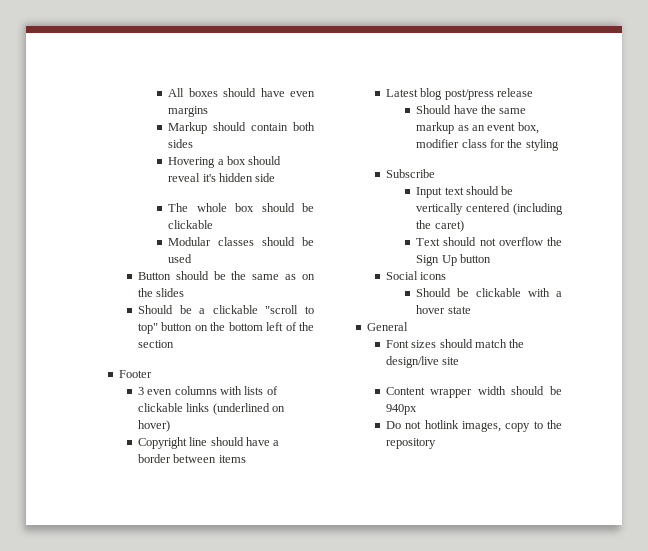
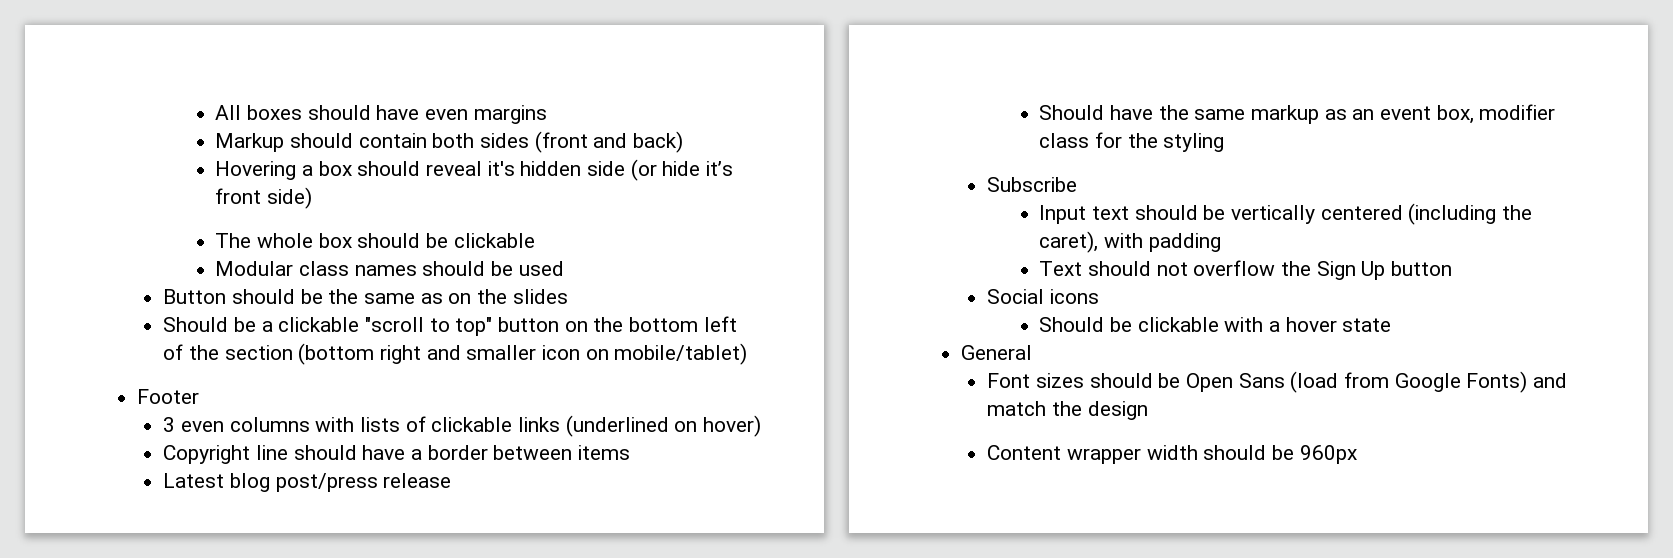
- Markup should contain both sides
+ Markup should contain both sides (front and back)
- Hovering a box should reveal it's hidden side
+ Hovering a box should reveal it's hidden side (or hide it’s front side)
- Modular classes should be used
+ Modular class names should be used
- Should be a clickable "scroll to top" button on the bottom left of the section
+ Should be a clickable "scroll to top" button on the bottom left of the section (bottom right and smaller icon on mobile/tablet)
- Input text should be vertically centered (including the caret)
+ Input text should be vertically centered (including the caret), with padding
- Font sizes should match the design/live site
+ Font sizes should be Open Sans (load from Google Fonts) and match the design
- Content wrapper width should be 940px
- Do not hotlink images, copy to the repository
+ Content wrapper width should be 960px

